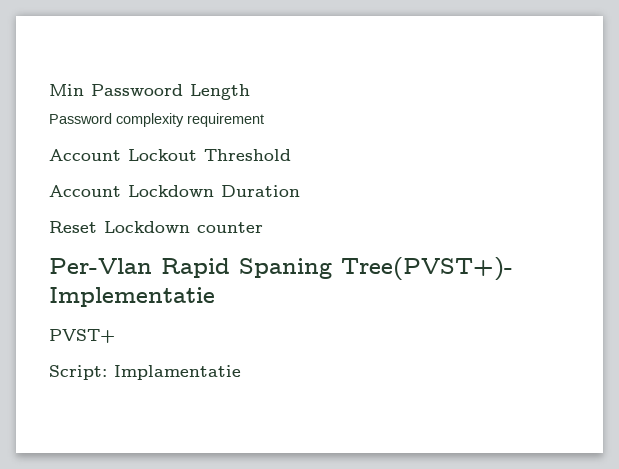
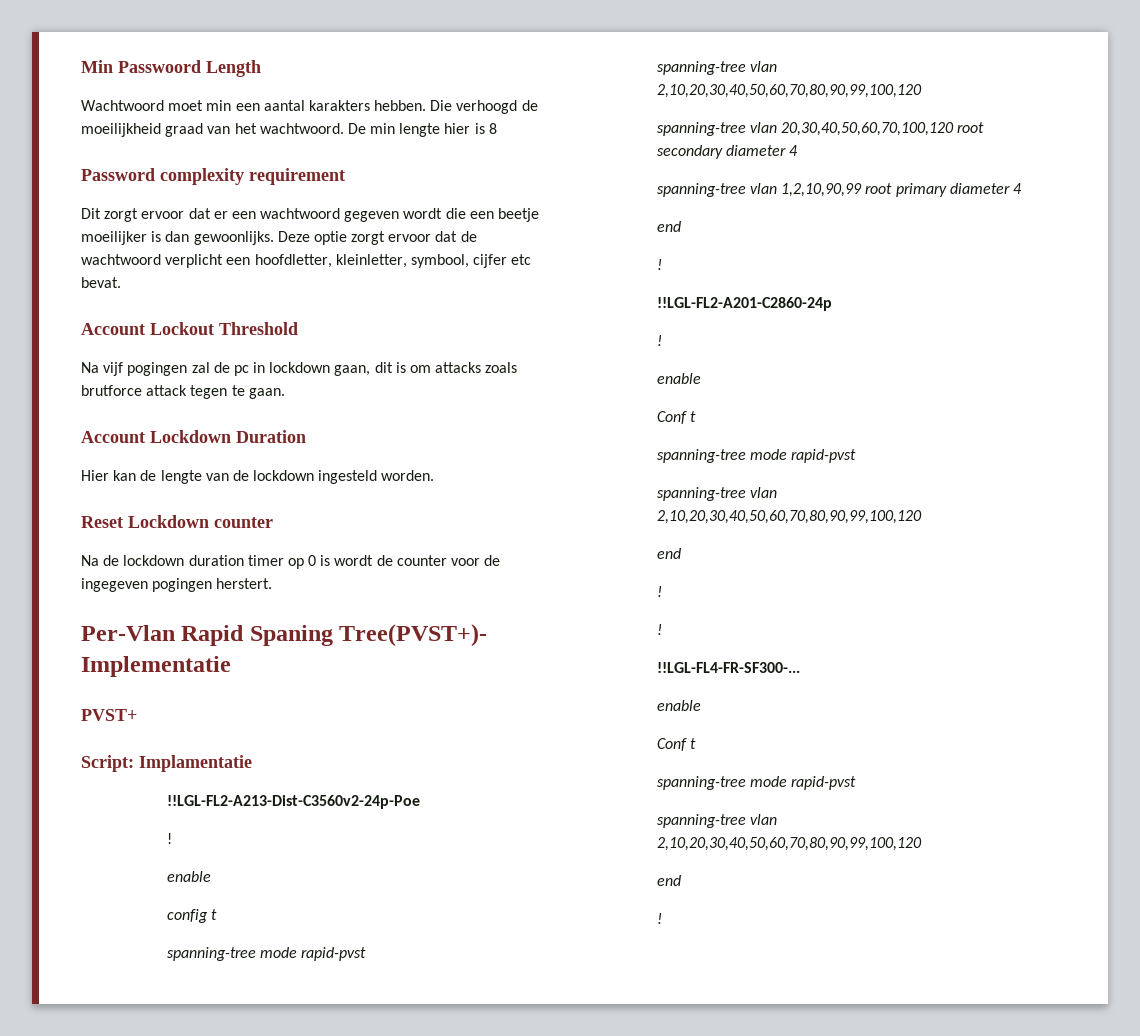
+ Wachtwoord moet min een aantal karakters hebben. Die verhoogd de moeilijkheid graad van het wachtwoord. De min lengte hier is 8
  Password complexity requirement
+ Dit zorgt ervoor dat er een wachtwoord gegeven wordt die een beetje moeilijker is dan gewoonlijks. Deze optie zorgt ervoor dat de wachtwoord verplicht een hoofdletter, kleinletter, symbool, cijfer etc bevat.
  Account Lockout Threshold
+ Na vijf pogingen zal de pc in lockdown gaan, dit is om attacks zoals brutforce attack tegen te gaan.
  Account Lockdown Duration
+ Hier kan de lengte van de lockdown ingesteld worden.
  Reset Lockdown counter
+ Na de lockdown duration timer op 0 is wordt de counter voor de ingegeven pogingen herstert.
+ !!LGL-FL2-A213-Dist-C3560v2-24p-Poe
+ !
+ enable
+ config t
+ spanning-tree mode rapid-pvst
+ spanning-tree vlan 2,10,20,30,40,50,60,70,80,90,99,100,120
+ spanning-tree vlan 20,30,40,50,60,70,100,120 root secondary diameter 4
+ spanning-tree vlan 1,2,10,90,99 root primary diameter 4
+ end
+ !
+ !!LGL-FL2-A201-C2860-24p
+ !
+ enable
+ Conf t
+ spanning-tree mode rapid-pvst
+ spanning-tree vlan 2,10,20,30,40,50,60,70,80,90,99,100,120
+ end
+ !
+ !
+ !!LGL-FL4-FR-SF300-...
+ enable
+ Conf t
+ spanning-tree mode rapid-pvst
+ spanning-tree vlan 2,10,20,30,40,50,60,70,80,90,99,100,120
+ end
+ !

